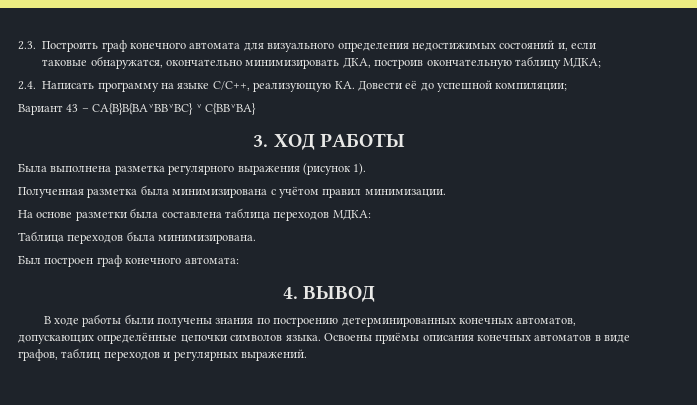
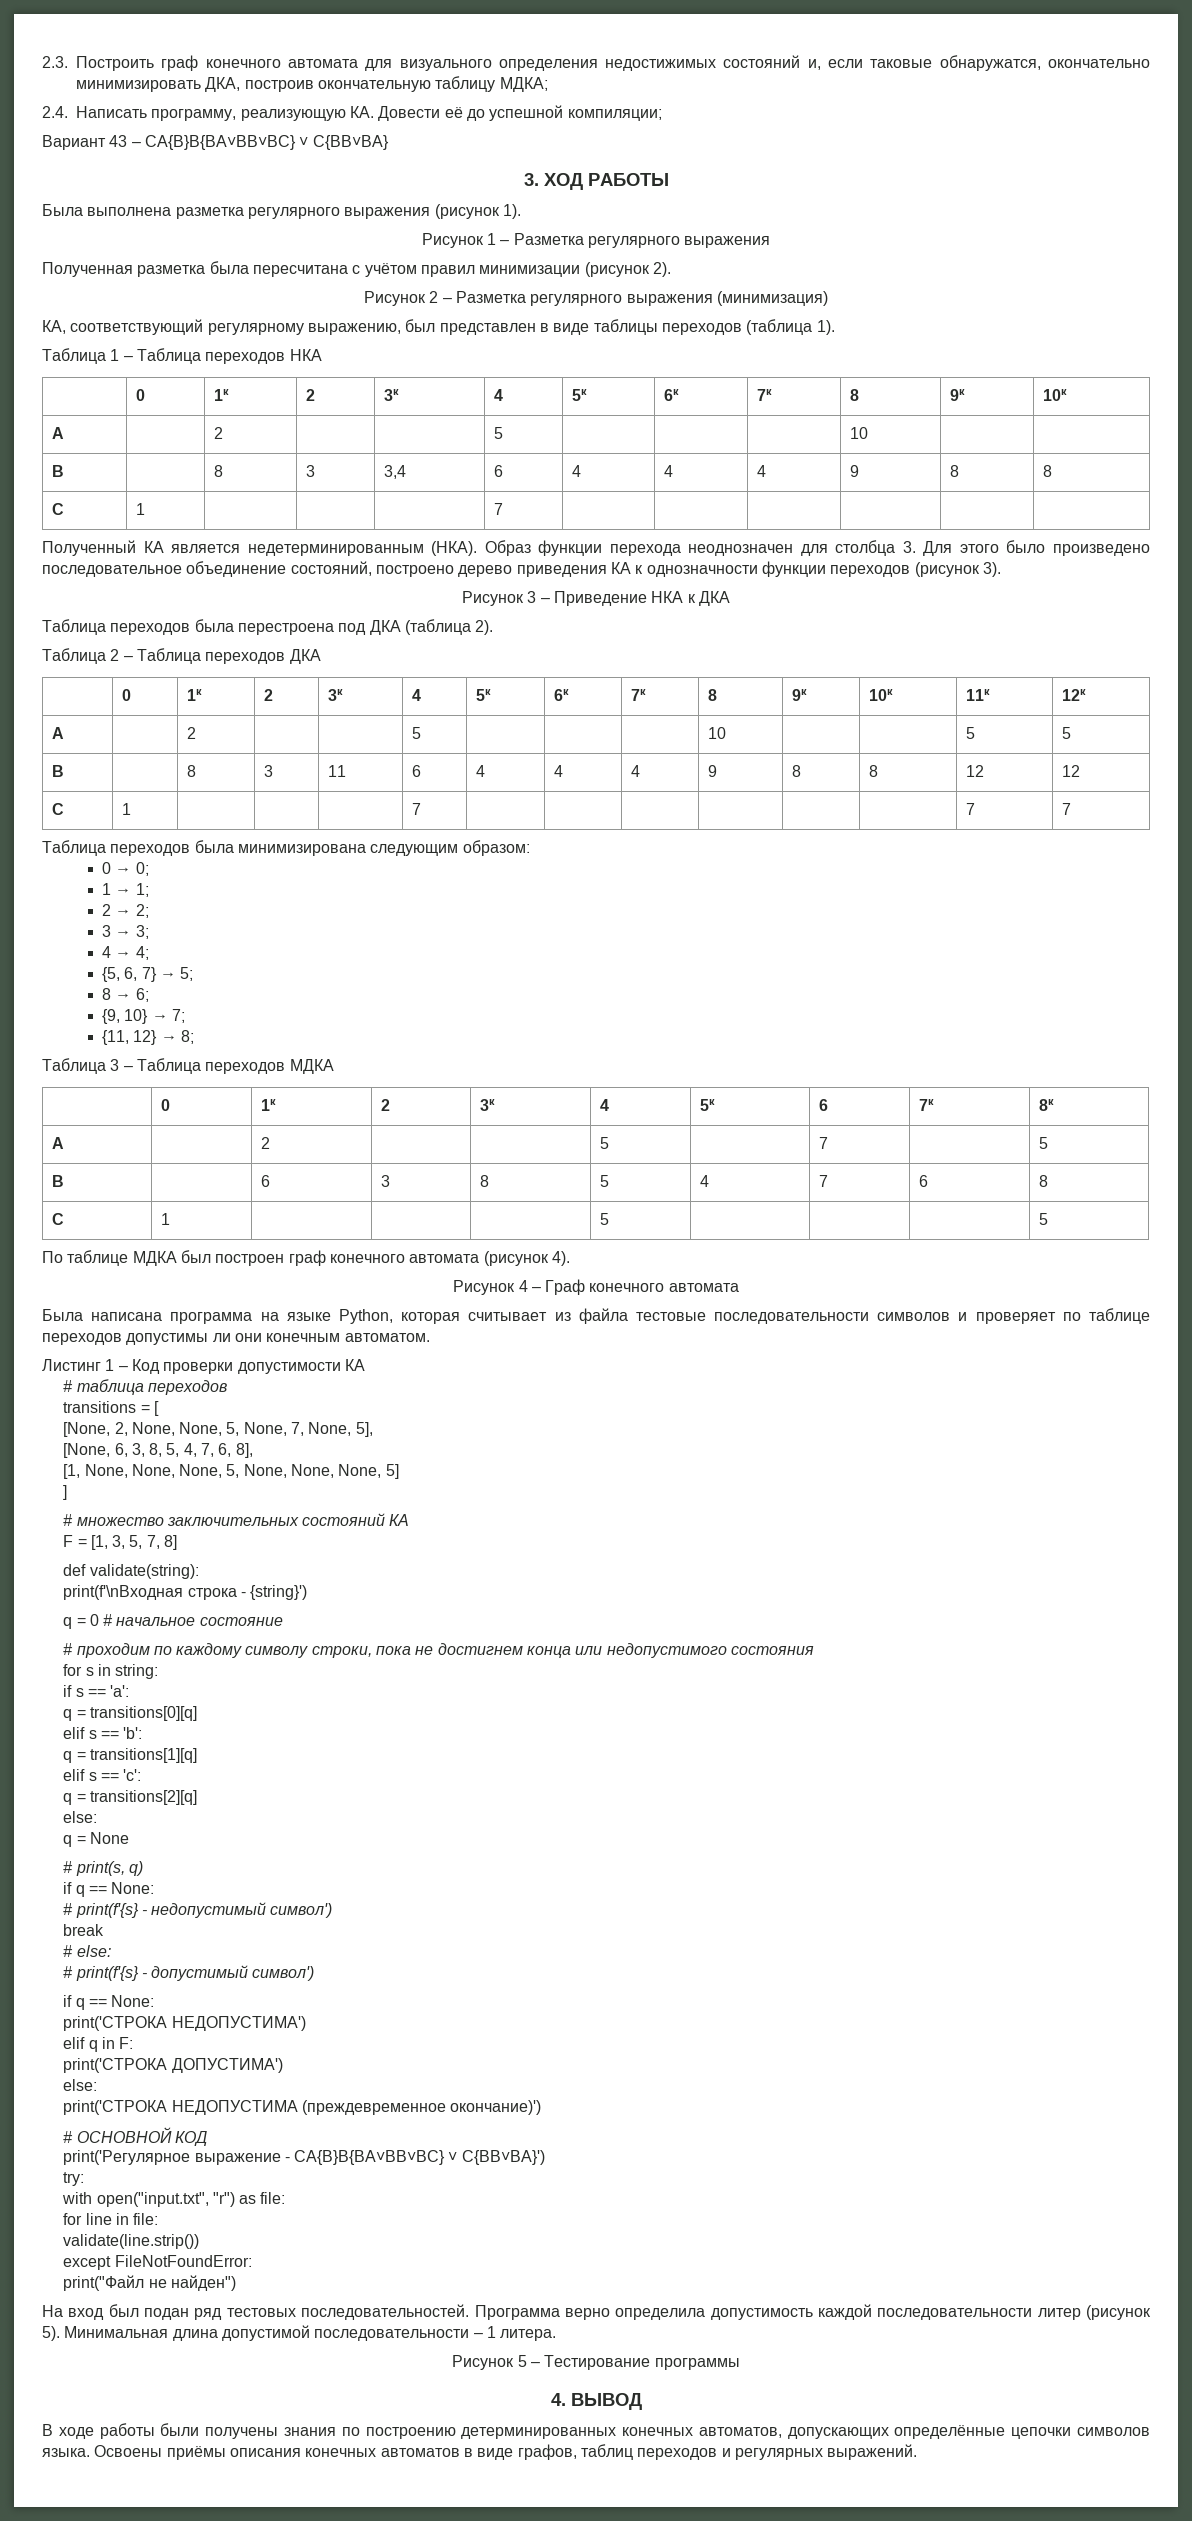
- 2.4. Написать программу на языке С/С++, реализующую КА. Довести её до успешной компиляции;
+ 2.4. Написать программу, реализующую КА. Довести её до успешной компиляции;
+ Рисунок 1 – Разметка регулярного выражения
- Полученная разметка была минимизирована с учётом правил минимизации.
- На основе разметки была составлена таблица переходов МДКА:
- Таблица переходов была минимизирована.
- Был построен граф конечного автомата:
+ Полученная разметка была пересчитана с учётом правил минимизации (рисунок 2).
+ Рисунок 2 – Разметка регулярного выражения (минимизация)
+ КА, соответствующий регулярному выражению, был представлен в виде таблицы переходов (таблица 1).
+ Таблица 1 – Таблица переходов НКА
+ | 0 | 1к | 2 | 3к | 4 | 5к | 6к | 7к | 8 | 9к | 10к
+ A | | 2 | | | 5 | | | | 10 | |
+ B | | 8 | 3 | 3,4 | 6 | 4 | 4 | 4 | 9 | 8 | 8
+ C | 1 | | | | 7 | | | | | |
+ Полученный КА является недетерминированным (НКА). Образ функции перехода неоднозначен для столбца 3. Для этого было произведено последовательное объединение состояний, построено дерево приведения КА к однозначности функции переходов (рисунок 3).
+ Рисунок 3 – Приведение НКА к ДКА
+ Таблица переходов была перестроена под ДКА (таблица 2).
+ Таблица 2 – Таблица переходов ДКА
+ | 0 | 1к | 2 | 3к | 4 | 5к | 6к | 7к | 8 | 9к | 10к | 11к | 12к
+ A | | 2 | | | 5 | | | | 10 | | | 5 | 5
+ B | | 8 | 3 | 11 | 6 | 4 | 4 | 4 | 9 | 8 | 8 | 12 | 12
+ C | 1 | | | | 7 | | | | | | | 7 | 7
+ Таблица переходов была минимизирована следующим образом:
+ 0 → 0;
+ 1 → 1;
+ 2 → 2;
+ 3 → 3;
+ 4 → 4;
+ {5, 6, 7} → 5;
+ 8 → 6;
+ {9, 10} → 7;
+ {11, 12} → 8;
+ Таблица 3 – Таблица переходов МДКА
+ | 0 | 1к | 2 | 3к | 4 | 5к | 6 | 7к | 8к
+ A | | 2 | | | 5 | | 7 | | 5
+ B | | 6 | 3 | 8 | 5 | 4 | 7 | 6 | 8
+ C | 1 | | | | 5 | | | | 5
+ По таблице МДКА был построен граф конечного автомата (рисунок 4).
+ Рисунок 4 – Граф конечного автомата
+ Была написана программа на языке Python, которая считывает из файла тестовые последовательности символов и проверяет по таблице переходов допустимы ли они конечным автоматом.
+ Листинг 1 – Код проверки допустимости КА
+ # таблица переходов
+ transitions = [
+ [None, 2, None, None, 5, None, 7, None, 5],
+ [None, 6, 3, 8, 5, 4, 7, 6, 8],
+ [1, None, None, None, 5, None, None, None, 5]
+ ]
+ # множество заключительных состояний КА
+ F = [1, 3, 5, 7, 8]
+ def validate(string):
+ print(f'\nВходная строка - {string}')
+ q = 0 # начальное состояние
+ # проходим по каждому символу строки, пока не достигнем конца или недопустимого состояния
+ for s in string:
+ if s == 'a':
+ q = transitions[0][q]
+ elif s == 'b':
+ q = transitions[1][q]
+ elif s == 'c':
+ q = transitions[2][q]
+ else:
+ q = None
+ # print(s, q)
+ if q == None:
+ # print(f'{s} - недопустимый символ')
+ break
+ # else:
+ # print(f'{s} - допустимый символ')
+ if q == None:
+ print('СТРОКА НЕДОПУСТИМА')
+ elif q in F:
+ print('СТРОКА ДОПУСТИМА')
+ else:
+ print('СТРОКА НЕДОПУСТИМА (преждевременное окончание)')
+ # ОСНОВНОЙ КОД
+ print('Регулярное выражение - CA{B}B{BA˅BB˅BC} ˅ C{BB˅BA}')
+ try:
+ with open("input.txt", "r") as file:
+ for line in file:
+ validate(line.strip())
+ except FileNotFoundError:
+ print("Файл не найден")
+ На вход был подан ряд тестовых последовательностей. Программа верно определила допустимость каждой последовательности литер (рисунок 5). Минимальная длина допустимой последовательности – 1 литера.
+ Рисунок 5 – Тестирование программы

